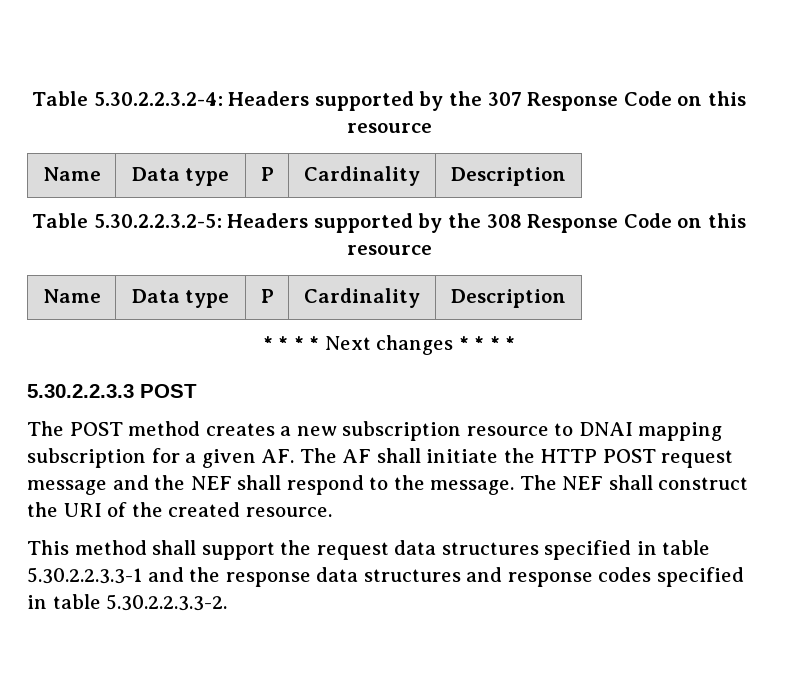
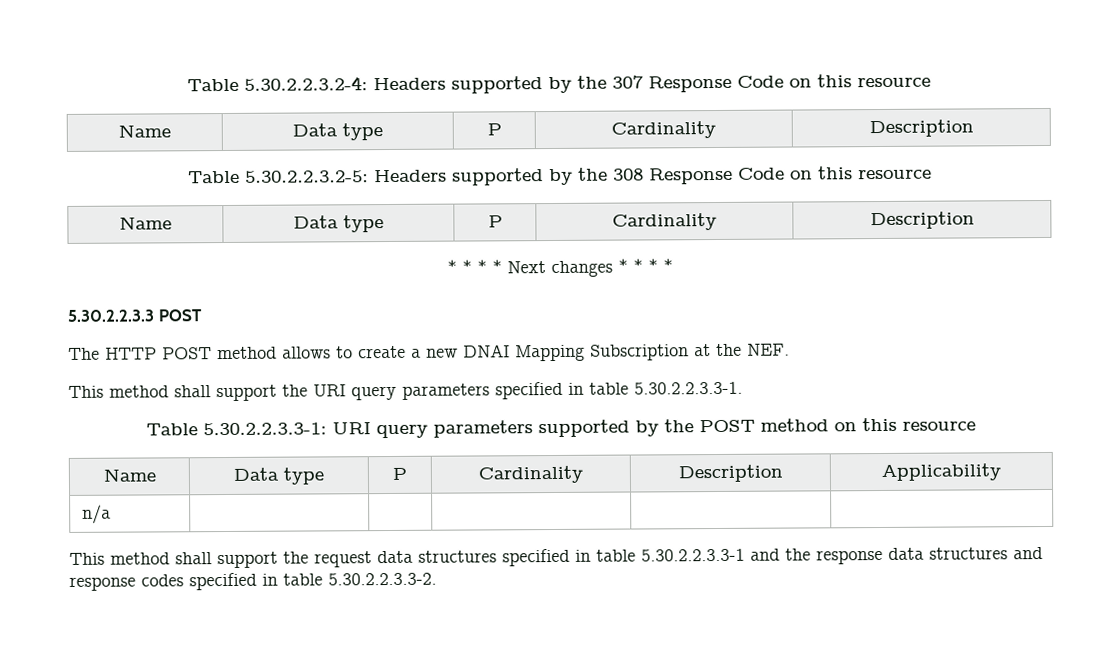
- The POST method creates a new subscription resource to DNAI mapping subscription for a given AF. The AF shall initiate the HTTP POST request message and the NEF shall respond to the message. The NEF shall construct the URI of the created resource.
+ The HTTP POST method allows to create a new DNAI Mapping Subscription at the NEF.
+ This method shall support the URI query parameters specified in table 5.30.2.2.3.3-1.
+ Table 5.30.2.2.3.3-1: URI query parameters supported by the POST method on this resource
+ Name | Data type | P | Cardinality | Description | Applicability
+ n/a | | | | |

